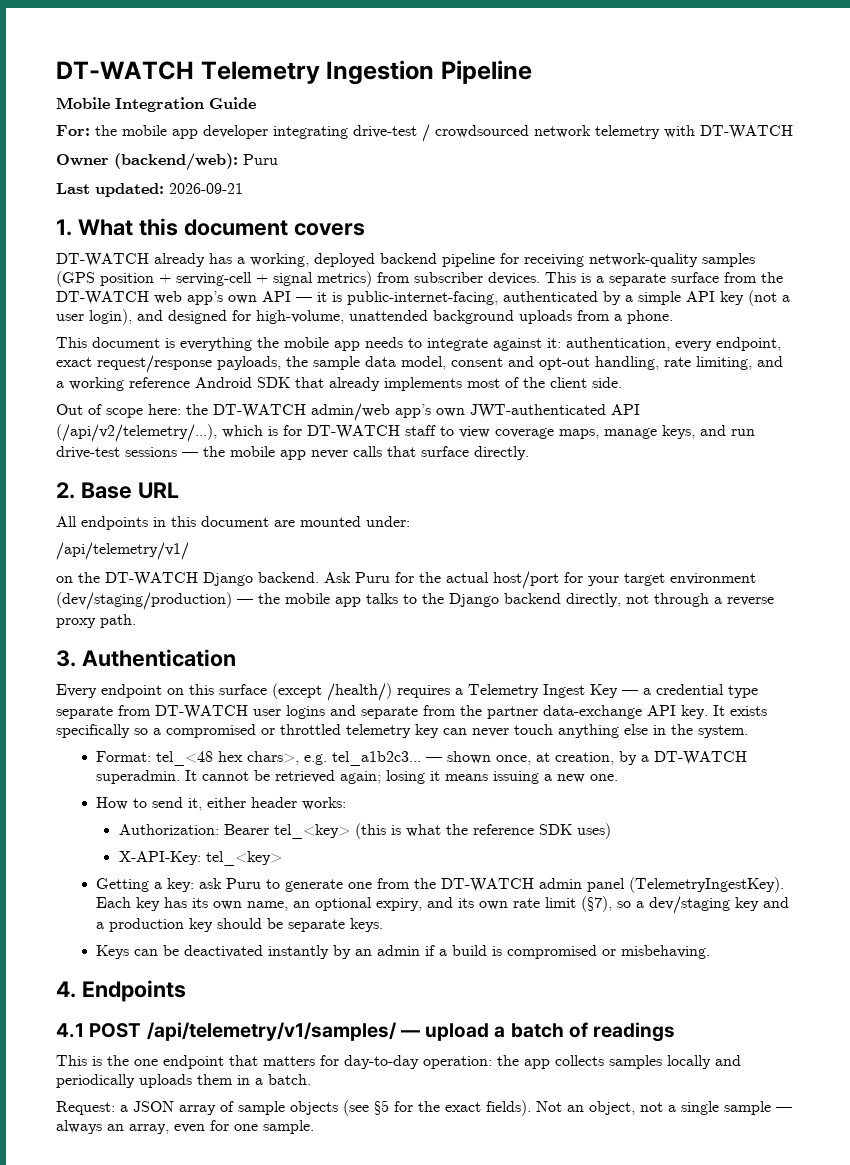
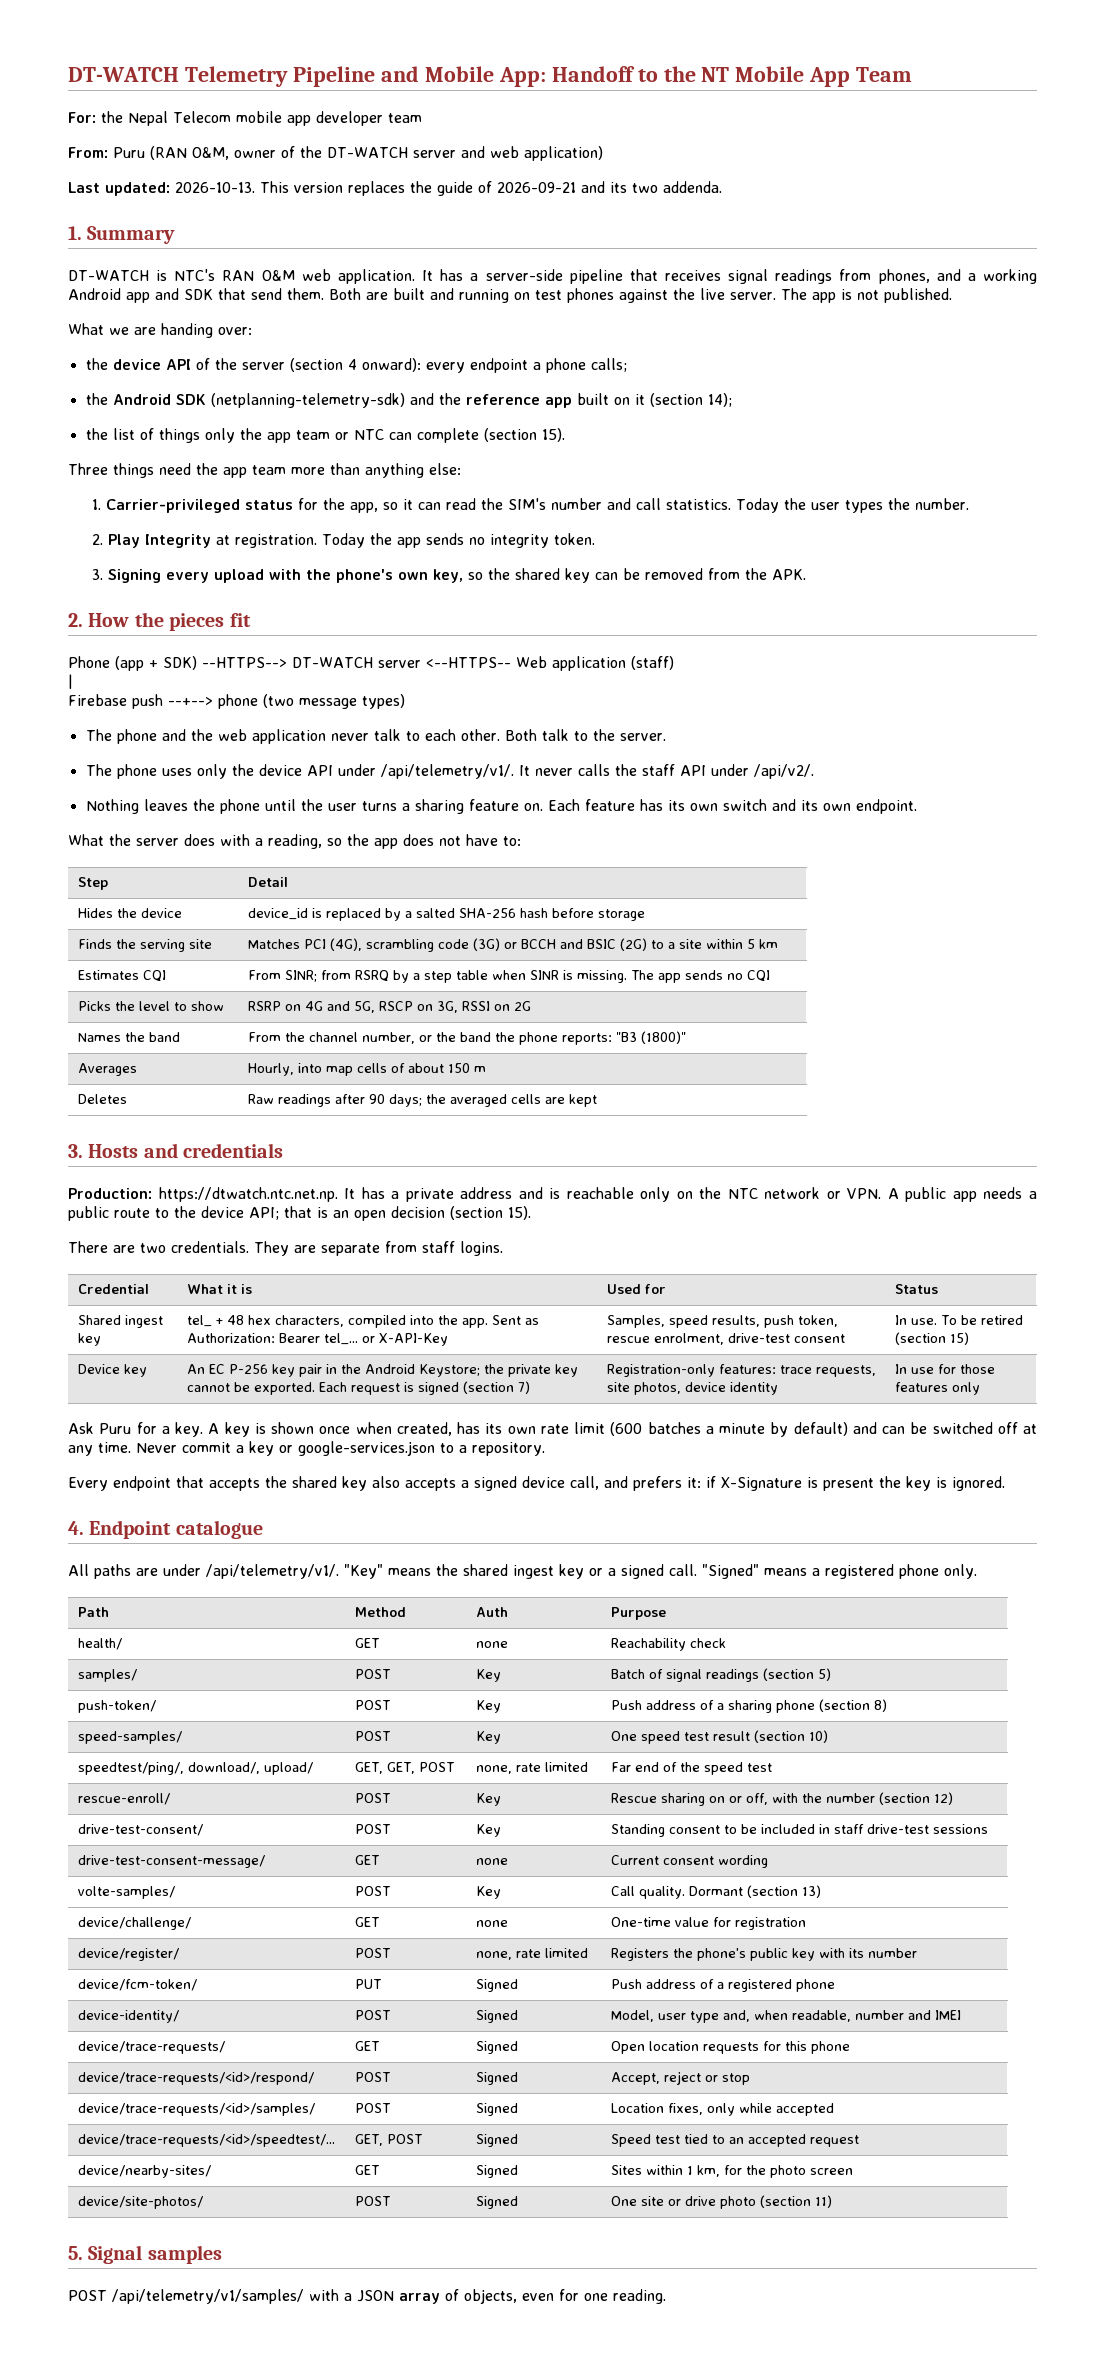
- DT-WATCH Telemetry Ingestion Pipeline
- Mobile Integration Guide
+ DT-WATCH Telemetry Pipeline and Mobile App: Handoff to the NT Mobile App Team
- For: the mobile app developer integrating drive-test / crowdsourced network telemetry with DT-WATCH
- Owner (backend/web): Puru
- Last updated: 2026-09-21
- 1. What this document covers
- DT-WATCH already has a working, deployed backend pipeline for receiving network-quality samples (GPS position + serving-cell + signal metrics) from subscriber devices. This is a separate surface from the DT-WATCH web app’s own API — it is public-internet-facing, authenticated by a simple API key (not a user login), and designed for high-volume, unattended background uploads from a phone.
- This document is everything the mobile app needs to integrate against it: authentication, every endpoint, exact request/response payloads, the sample data model, consent and opt-out handling, rate limiting, and a working reference Android SDK that already implements most of the client side.
- Out of scope here: the DT-WATCH admin/web app’s own JWT-authenticated API (/api/v2/telemetry/...), which is for DT-WATCH staff to view coverage maps, manage keys, and run drive-test sessions — the mobile app never calls that surface directly.
- 2. Base URL
- All endpoints in this document are mounted under:
- /api/telemetry/v1/
- on the DT-WATCH Django backend. Ask Puru for the actual host/port for your target environment (dev/staging/production) — the mobile app talks to the Django backend directly, not through a reverse proxy path.
- 3. Authentication
- Every endpoint on this surface (except /health/) requires a Telemetry Ingest Key — a credential type separate from DT-WATCH user logins and separate from the partner data-exchange API key. It exists specifically so a compromised or throttled telemetry key can never touch anything else in the system.
- Format: tel_<48 hex chars>, e.g. tel_a1b2c3... — shown once, at creation, by a DT-WATCH superadmin. It cannot be retrieved again; losing it means issuing a new one.
- How to send it, either header works:
- Authorization: Bearer tel_<key> (this is what the reference SDK uses)
- X-API-Key: tel_<key>
- Getting a key: ask Puru to generate one from the DT-WATCH admin panel (TelemetryIngestKey). Each key has its own name, an optional expiry, and its own rate limit (§7), so a dev/staging key and a production key should be separate keys.
- Keys can be deactivated instantly by an admin if a build is compromised or misbehaving.
- 4. Endpoints
- 4.1 POST /api/telemetry/v1/samples/ — upload a batch of readings
- This is the one endpoint that matters for day-to-day operation: the app collects samples locally and periodically uploads them in a batch.
- Request: a JSON array of sample objects (see §5 for the exact fields). Not an object, not a single sample — always an array, even for one sample.
+ For: the Nepal Telecom mobile app developer team
+ From: Puru (RAN O&M, owner of the DT-WATCH server and web application)
+ Last updated: 2026-10-13. This version replaces the guide of 2026-09-21 and its two addenda.
+ 1. Summary
+ DT-WATCH is NTC's RAN O&M web application. It has a server-side pipeline that receives signal readings from phones, and a working Android app and SDK that send them. Both are built and running on test phones against the live server. The app is not published.
+ What we are handing over:
+ the device API of the server (section 4 onward): every endpoint a phone calls;
+ the Android SDK (netplanning-telemetry-sdk) and the reference app built on it (section 14);
+ the list of things only the app team or NTC can complete (section 15).
+ Three things need the app team more than anything else:
+ 1. Carrier-privileged status for the app, so it can read the SIM's number and call statistics. Today the user types the number.
+ 2. Play Integrity at registration. Today the app sends no integrity token.
+ 3. Signing every upload with the phone's own key, so the shared key can be removed from the APK.
+ 2. How the pieces fit
+ Phone (app + SDK) --HTTPS--> DT-WATCH server <--HTTPS-- Web application (staff)
+ |
+ Firebase push --+--> phone (two message types)
+ The phone and the web application never talk to each other. Both talk to the server.
+ The phone uses only the device API under /api/telemetry/v1/. It never calls the staff API under /api/v2/.
+ Nothing leaves the phone until the user turns a sharing feature on. Each feature has its own switch and its own endpoint.
+ What the server does with a reading, so the app does not have to:
+ Step | Detail
+ Hides the device | device_id is replaced by a salted SHA-256 hash before storage
+ Finds the serving site | Matches PCI (4G), scrambling code (3G) or BCCH and BSIC (2G) to a site within 5 km
+ Estimates CQI | From SINR; from RSRQ by a step table when SINR is missing. The app sends no CQI
+ Picks the level to show | RSRP on 4G and 5G, RSCP on 3G, RSSI on 2G
+ Names the band | From the channel number, or the band the phone reports: "B3 (1800)"
+ Averages | Hourly, into map cells of about 150 m
+ Deletes | Raw readings after 90 days; the averaged cells are kept
+ 3. Hosts and credentials
+ Production: https://dtwatch.ntc.net.np. It has a private address and is reachable only on the NTC network or VPN. A public app needs a public route to the device API; that is an open decision (section 15).
+ There are two credentials. They are separate from staff logins.
+ Credential | What it is | Used for | Status
+ Shared ingest key | tel_ + 48 hex characters, compiled into the app. Sent as Authorization: Bearer tel_... or X-API-Key | Samples, speed results, push token, rescue enrolment, drive-test consent | In use. To be retired (section 15)
+ Device key | An EC P-256 key pair in the Android Keystore; the private key cannot be exported. Each request is signed (section 7) | Registration-only features: trace requests, site photos, device identity | In use for those features only
+ Ask Puru for a key. A key is shown once when created, has its own rate limit (600 batches a minute by default) and can be switched off at any time. Never commit a key or google-services.json to a repository.
+ Every endpoint that accepts the shared key also accepts a signed device call, and prefers it: if X-Signature is present the key is ignored.
+ 4. Endpoint catalogue
+ All paths are under /api/telemetry/v1/. "Key" means the shared ingest key or a signed call. "Signed" means a registered phone only.
+ Path | Method | Auth | Purpose
+ health/ | GET | none | Reachability check
+ samples/ | POST | Key | Batch of signal readings (section 5)
+ push-token/ | POST | Key | Push address of a sharing phone (section 8)
+ speed-samples/ | POST | Key | One speed test result (section 10)
+ speedtest/ping/, download/, upload/ | GET, GET, POST | none, rate limited | Far end of the speed test
+ rescue-enroll/ | POST | Key | Rescue sharing on or off, with the number (section 12)
+ drive-test-consent/ | POST | Key | Standing consent to be included in staff drive-test sessions
+ drive-test-consent-message/ | GET | none | Current consent wording
+ volte-samples/ | POST | Key | Call quality. Dormant (section 13)
+ device/challenge/ | GET | none | One-time value for registration
+ device/register/ | POST | none, rate limited | Registers the phone's public key with its number
+ device/fcm-token/ | PUT | Signed | Push address of a registered phone
+ device-identity/ | POST | Signed | Model, user type and, when readable, number and IMEI
+ device/trace-requests/ | GET | Signed | Open location requests for this phone
+ device/trace-requests/<id>/respond/ | POST | Signed | Accept, reject or stop
+ device/trace-requests/<id>/samples/ | POST | Signed | Location fixes, only while accepted
+ device/trace-requests/<id>/speedtest/... | GET, POST | Signed | Speed test tied to an accepted request
+ device/nearby-sites/ | GET | Signed | Sites within 1 km, for the photo screen
+ device/site-photos/ | POST | Signed | One site or drive photo (section 11)
+ 5. Signal samples
+ POST /api/telemetry/v1/samples/ with a JSON array of objects, even for one reading.

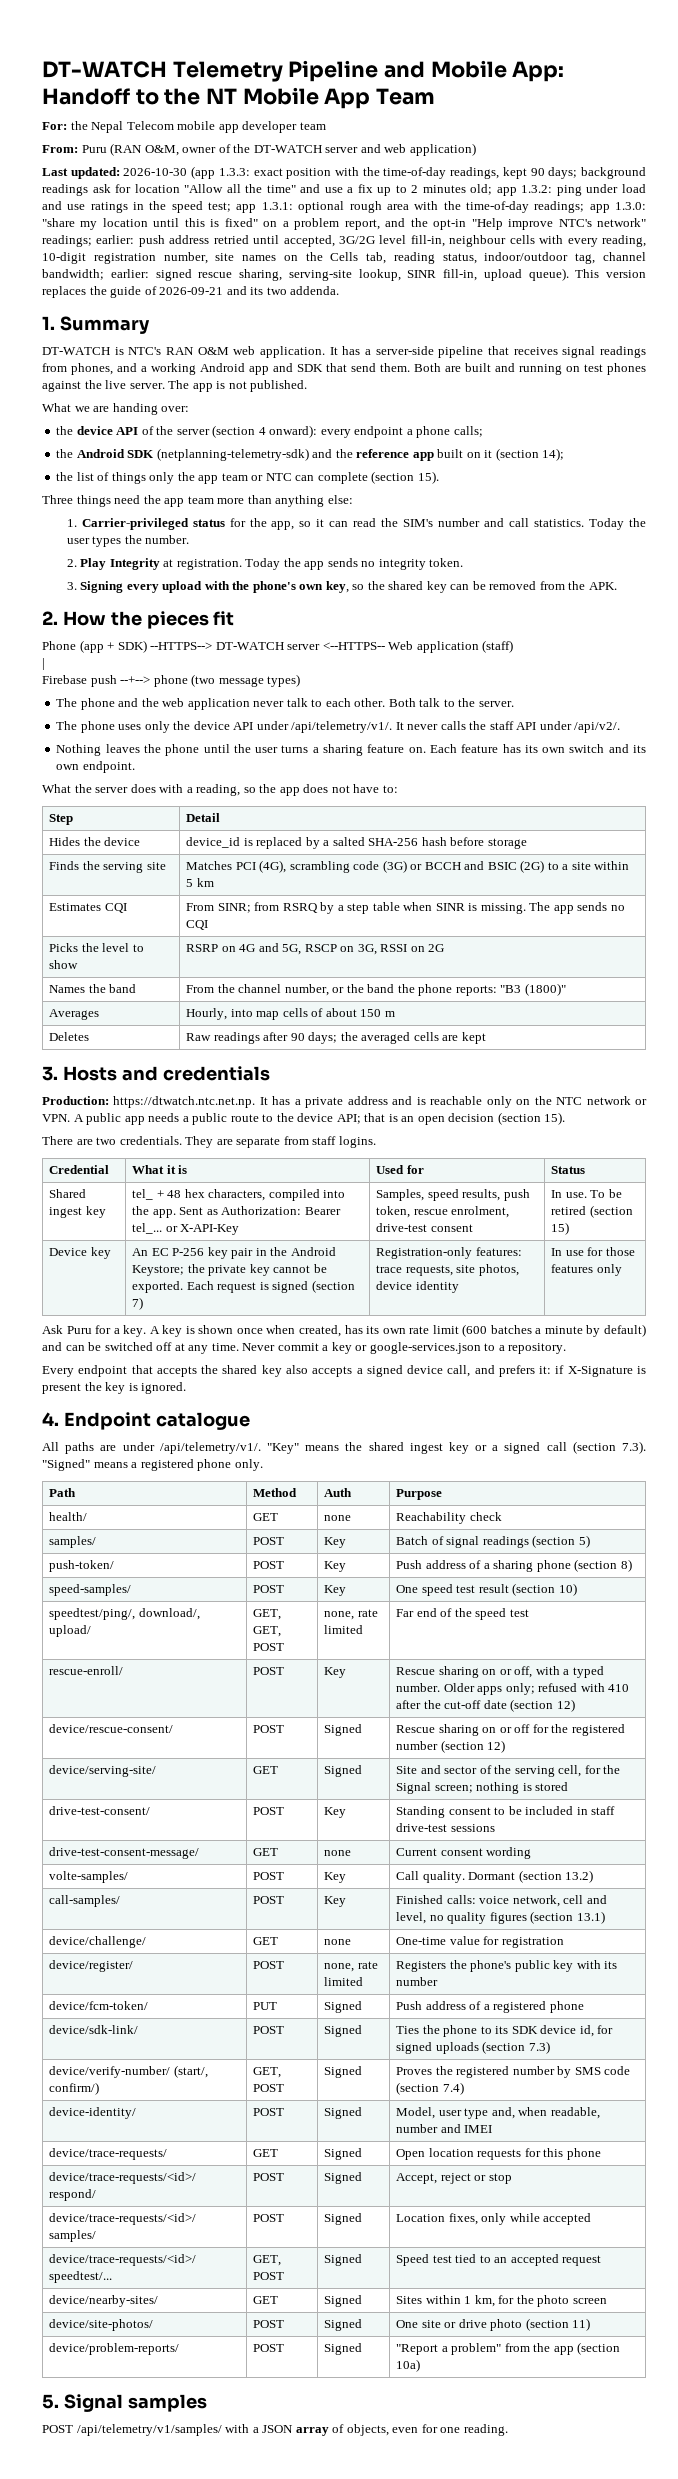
- Last updated: 2026-10-13.
+ Last updated: 2026-10-30 (app 1.3.3: exact position with the time-of-day readings, kept 90 days; background readings ask for location "Allow all the time" and use a fix up to 2 minutes old; app 1.3.2: ping under load and use ratings in the speed test; app 1.3.1: optional rough area with the time-of-day readings; app 1.3.0: "share my location until this is fixed" on a problem report, and the opt-in "Help improve NTC's network" readings; earlier: push address retried until accepted, 3G/2G level fill-in, neighbour cells with every reading, 10-digit registration number, site names on the Cells tab, reading status, indoor/outdoor tag, channel bandwidth; earlier: signed rescue sharing, serving-site lookup, SINR fill-in, upload queue).
- "Key" means the shared ingest key or a signed call. "Signed" means a registered phone only.
+ "Key" means the shared ingest key or a signed call (section 7.3). "Signed" means a registered phone only.
- rescue-enroll/ | POST | Key | Rescue sharing on or off, with the number (section 12)
+ rescue-enroll/ | POST | Key | Rescue sharing on or off, with a typed number. Older apps only; refused with 410 after the cut-off date (section 12)
+ device/rescue-consent/ | POST | Signed | Rescue sharing on or off for the registered number (section 12)
+ device/serving-site/ | GET | Signed | Site and sector of the serving cell, for the Signal screen; nothing is stored
- volte-samples/ | POST | Key | Call quality. Dormant (section 13)
+ volte-samples/ | POST | Key | Call quality. Dormant (section 13.2)
+ call-samples/ | POST | Key | Finished calls: voice network, cell and level, no quality figures (section 13.1)
+ device/sdk-link/ | POST | Signed | Ties the phone to its SDK device id, for signed uploads (section 7.3)
+ device/verify-number/ (start/, confirm/) | GET, POST | Signed | Proves the registered number by SMS code (section 7.4)
+ device/problem-reports/ | POST | Signed | "Report a problem" from the app (section 10a)

